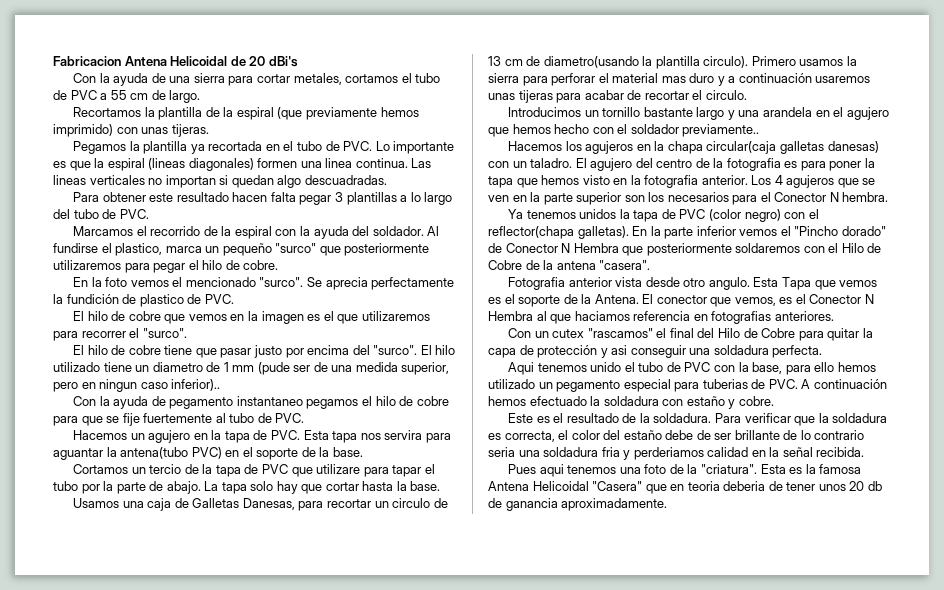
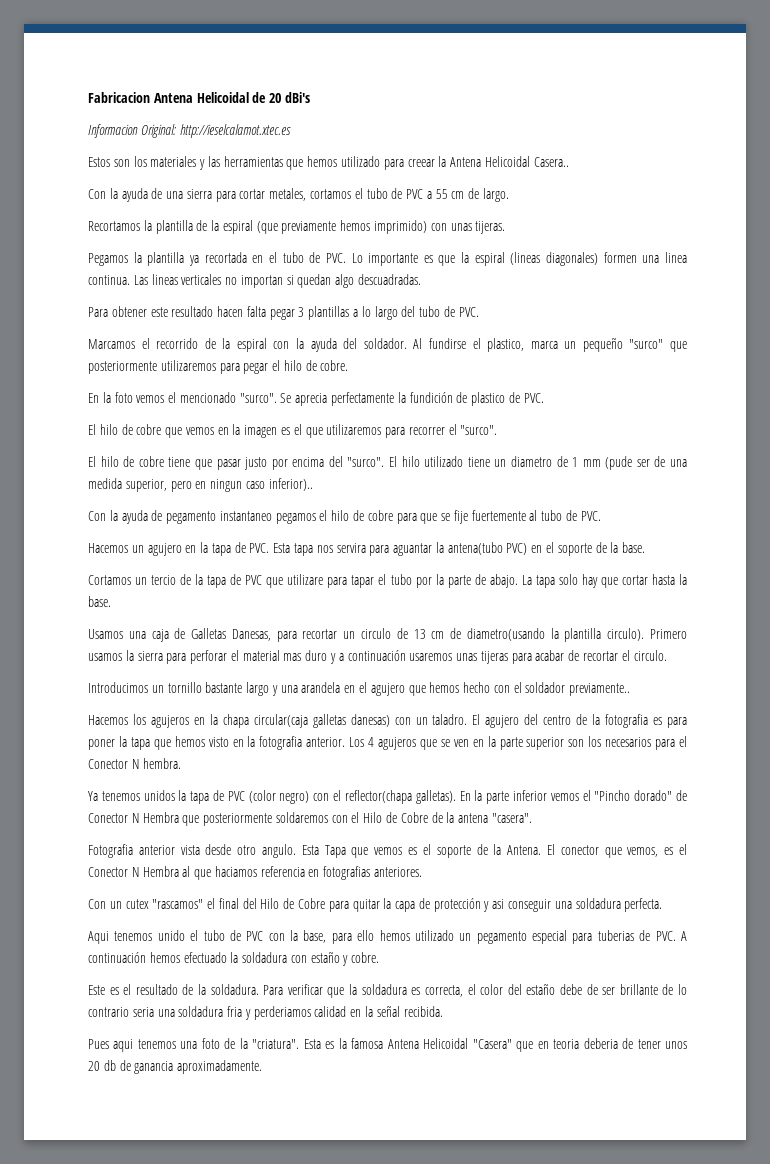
+ Informacion Original: http://ieselcalamot.xtec.es
+ Estos son los materiales y las herramientas que hemos utilizado para creear la Antena Helicoidal Casera..

